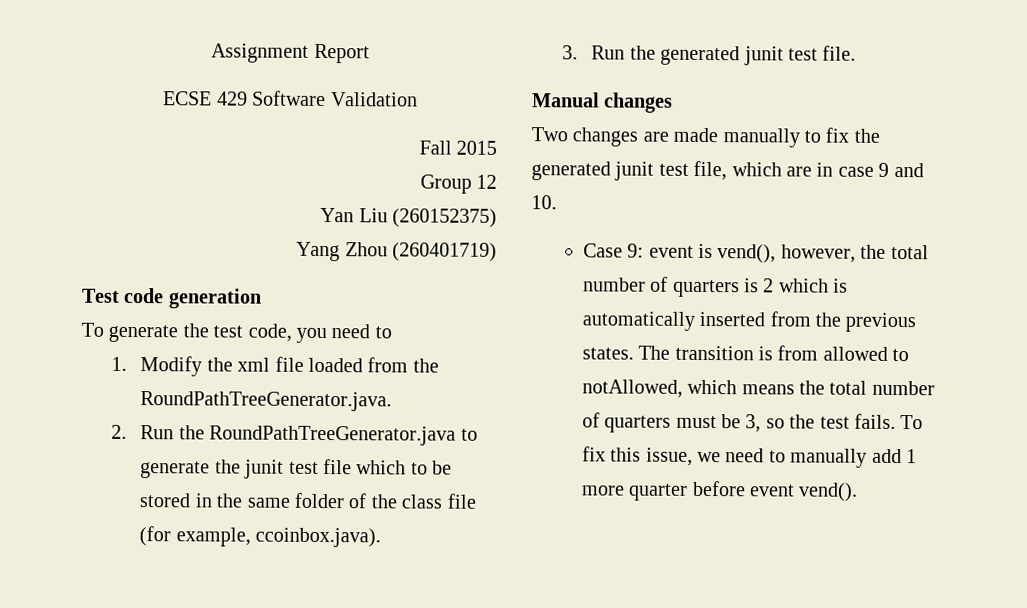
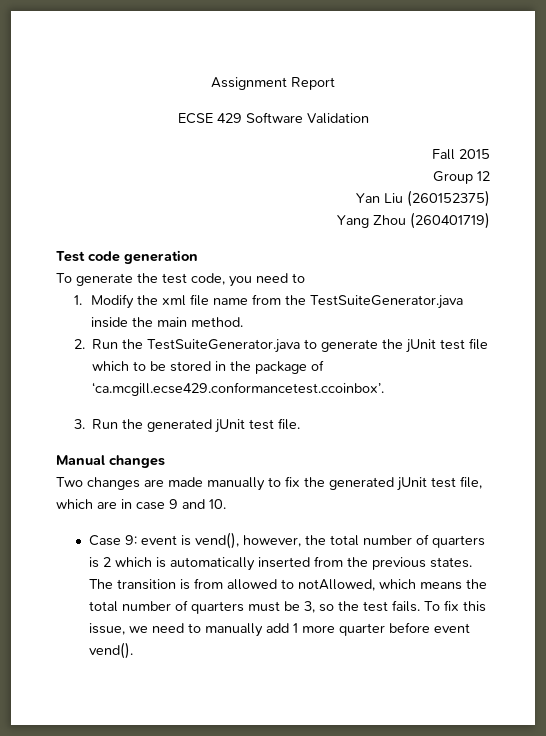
- 1. Modify the xml file loaded from the RoundPathTreeGenerator.java.
+ 1. Modify the xml file name from the TestSuiteGenerator.java inside the main method.
- 2. Run the RoundPathTreeGenerator.java to generate the junit test file which to be stored in the same folder of the class file (for example, ccoinbox.java).
+ 2. Run the TestSuiteGenerator.java to generate the jUnit test file which to be stored in the package of ‘ca.mcgill.ecse429.conformancetest.ccoinbox’.
- 3. Run the generated junit test file.
+ 3. Run the generated jUnit test file.
- Two changes are made manually to fix the generated junit test file, which are in case 9 and 10.
+ Two changes are made manually to fix the generated jUnit test file, which are in case 9 and 10.

